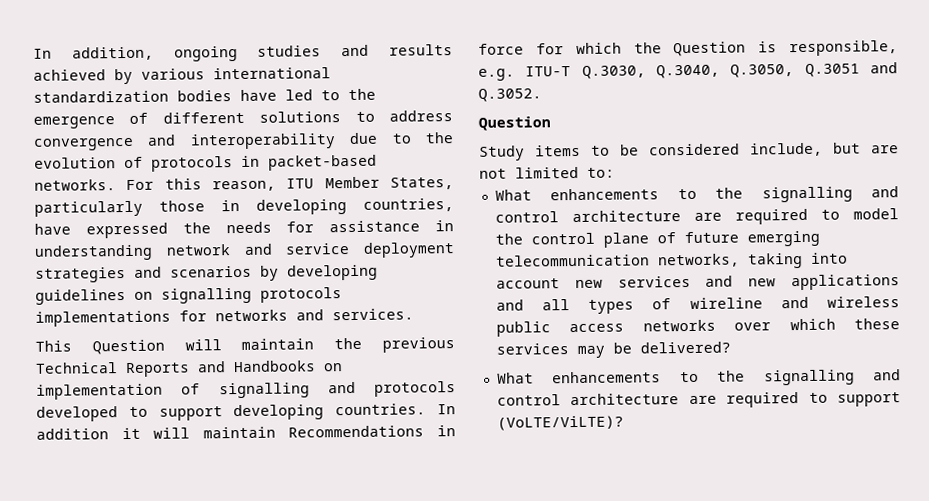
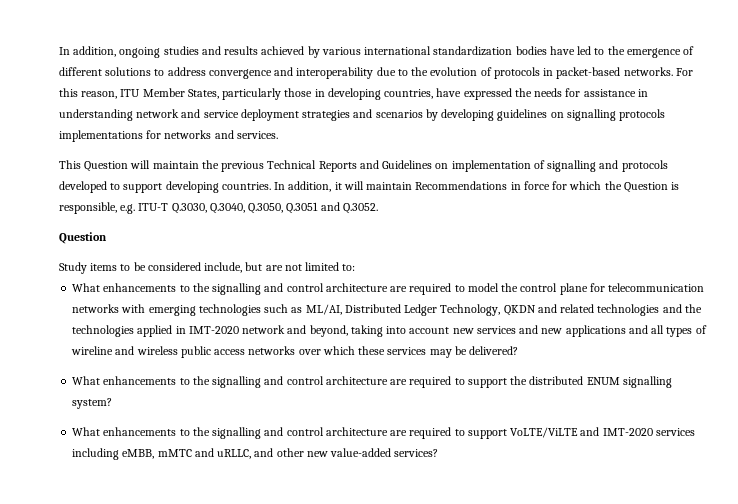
- This Question will maintain the previous Technical Reports and Handbooks on implementation of signalling and protocols developed to support developing countries.
+ This Question will maintain the previous Technical Reports and Guidelines on implementation of signalling and protocols developed to support developing countries.
- In addition it will maintain Recommendations in force for which the Question is responsible, e.g. ITU-T Q.3030, Q.3040, Q.3050, Q.3051 and Q.3052.
+ In addition, it will maintain Recommendations in force for which the Question is responsible, e.g. ITU-T Q.3030, Q.3040, Q.3050, Q.3051 and Q.3052.
- What enhancements to the signalling and control architecture are required to model the control plane of future emerging telecommunication networks, taking into account new services and new applications and all types of wireline and wireless public access networks over which these services may be delivered?
+ What enhancements to the signalling and control architecture are required to model the control plane for telecommunication networks with emerging technologies such as ML/AI, Distributed Ledger Technology, QKDN and related technologies and the technologies applied in IMT-2020 network and beyond, taking into account new services and new applications and all types of wireline and wireless public access networks over which these services may be delivered?
- What enhancements to the signalling and control architecture are required to support (VoLTE/ViLTE)?
+ What enhancements to the signalling and control architecture are required to support the distributed ENUM signalling system?
+ What enhancements to the signalling and control architecture are required to support VoLTE/ViLTE and IMT-2020 services including eMBB, mMTC and uRLLC, and other new value-added services?

